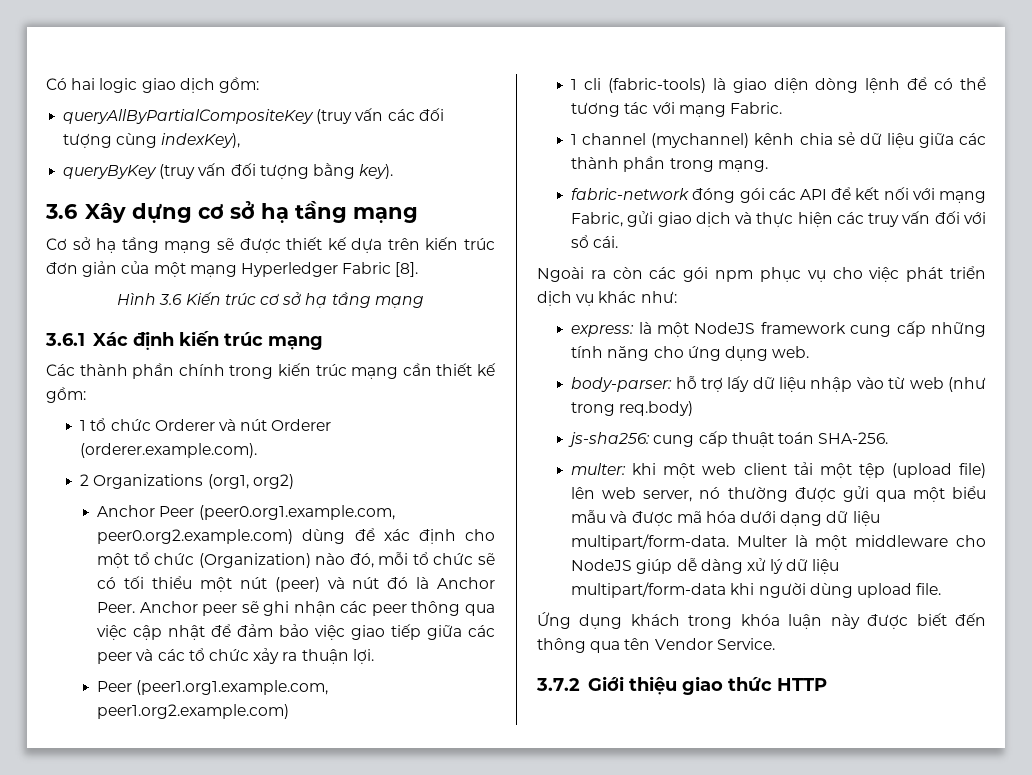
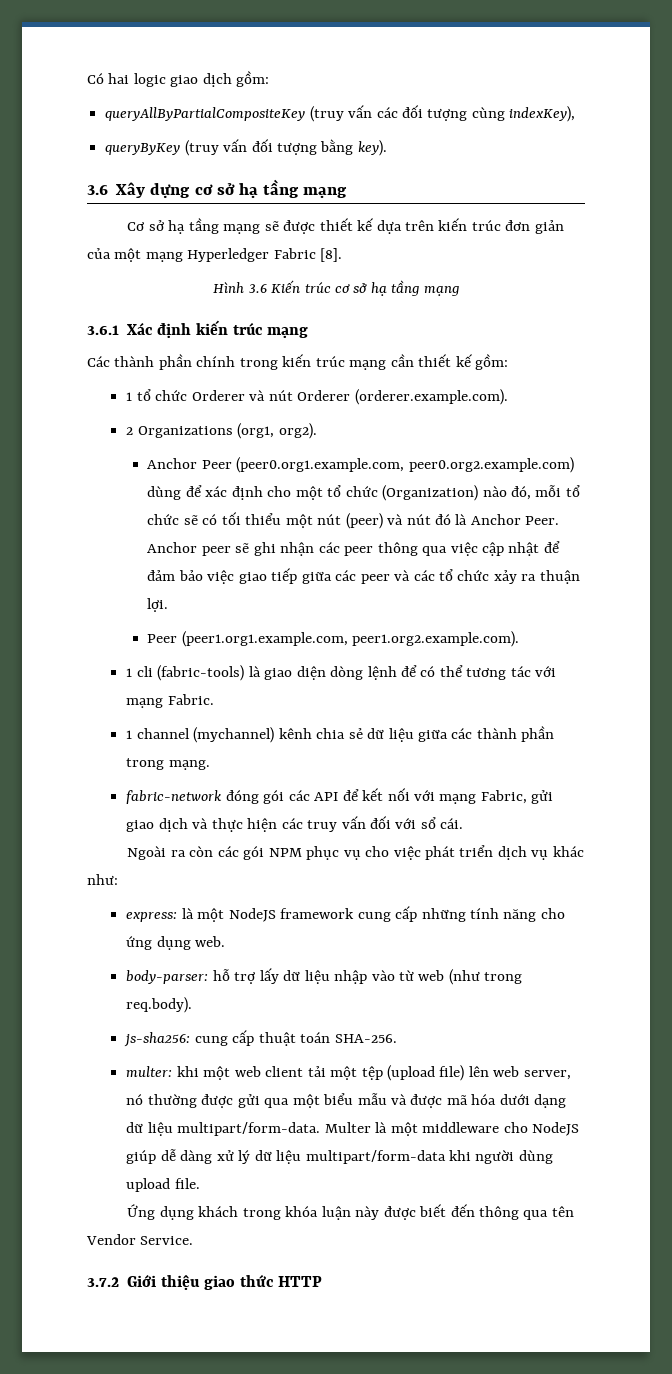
- 2 Organizations (org1, org2)
+ 2 Organizations (org1, org2).
- Peer (peer1.org1.example.com, peer1.org2.example.com)
+ Peer (peer1.org1.example.com, peer1.org2.example.com).
- Ngoài ra còn các gói npm phục vụ cho việc phát triển dịch vụ khác như:
+ Ngoài ra còn các gói NPM phục vụ cho việc phát triển dịch vụ khác như:
- body-parser: hỗ trợ lấy dữ liệu nhập vào từ web (như trong req.body)
+ body-parser: hỗ trợ lấy dữ liệu nhập vào từ web (như trong req.body).

